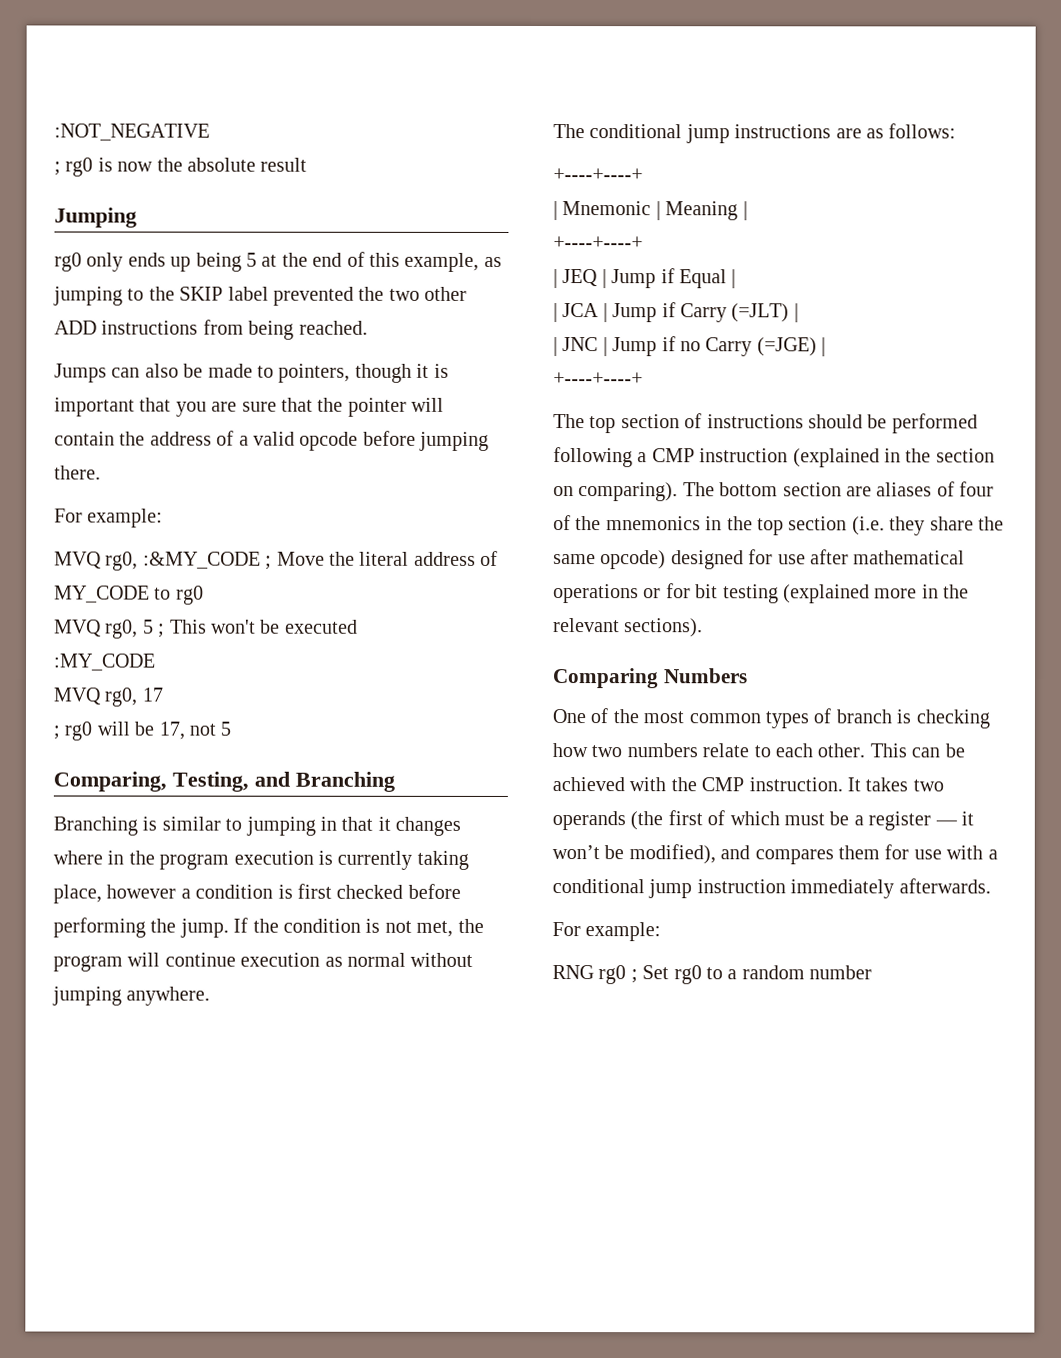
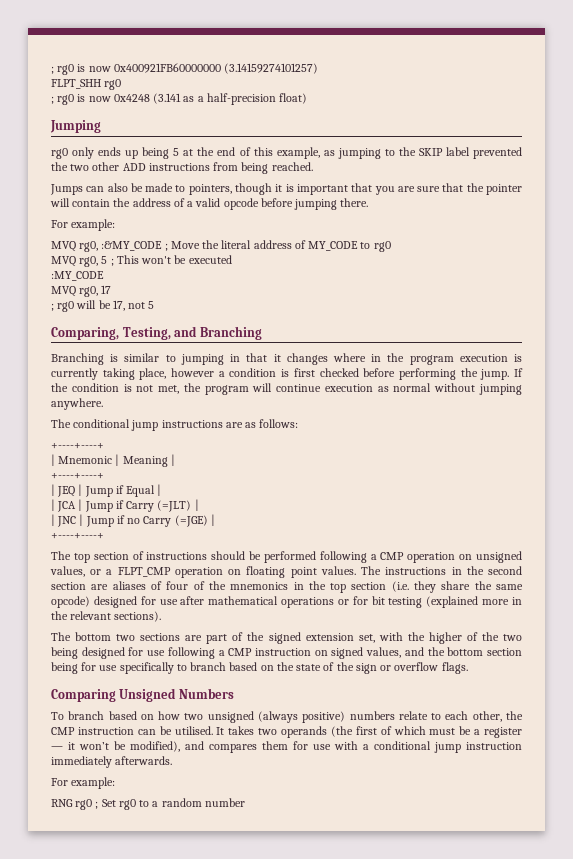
- :NOT_NEGATIVE
- ; rg0 is now the absolute result
+ ; rg0 is now 0x400921FB60000000 (3.14159274101257)
+ FLPT_SHH rg0
+ ; rg0 is now 0x4248 (3.141 as a half-precision float)
- The top section of instructions should be performed following a CMP instruction (explained in the section on comparing). The bottom section are aliases of four of the mnemonics in the top section (i.e. they share the same opcode) designed for use after mathematical operations or for bit testing (explained more in the relevant sections).
+ The top section of instructions should be performed following a CMP operation on unsigned values, or a FLPT_CMP operation on floating point values. The instructions in the second section are aliases of four of the mnemonics in the top section (i.e. they share the same opcode) designed for use after mathematical operations or for bit testing (explained more in the relevant sections).
+ The bottom two sections are part of the signed extension set, with the higher of the two being designed for use following a CMP instruction on signed values, and the bottom section being for use specifically to branch based on the state of the sign or overflow flags.
- Comparing Numbers
+ Comparing Unsigned Numbers
- One of the most common types of branch is checking how two numbers relate to each other. This can be achieved with the CMP instruction.
+ To branch based on how two unsigned (always positive) numbers relate to each other, the CMP instruction can be utilised.

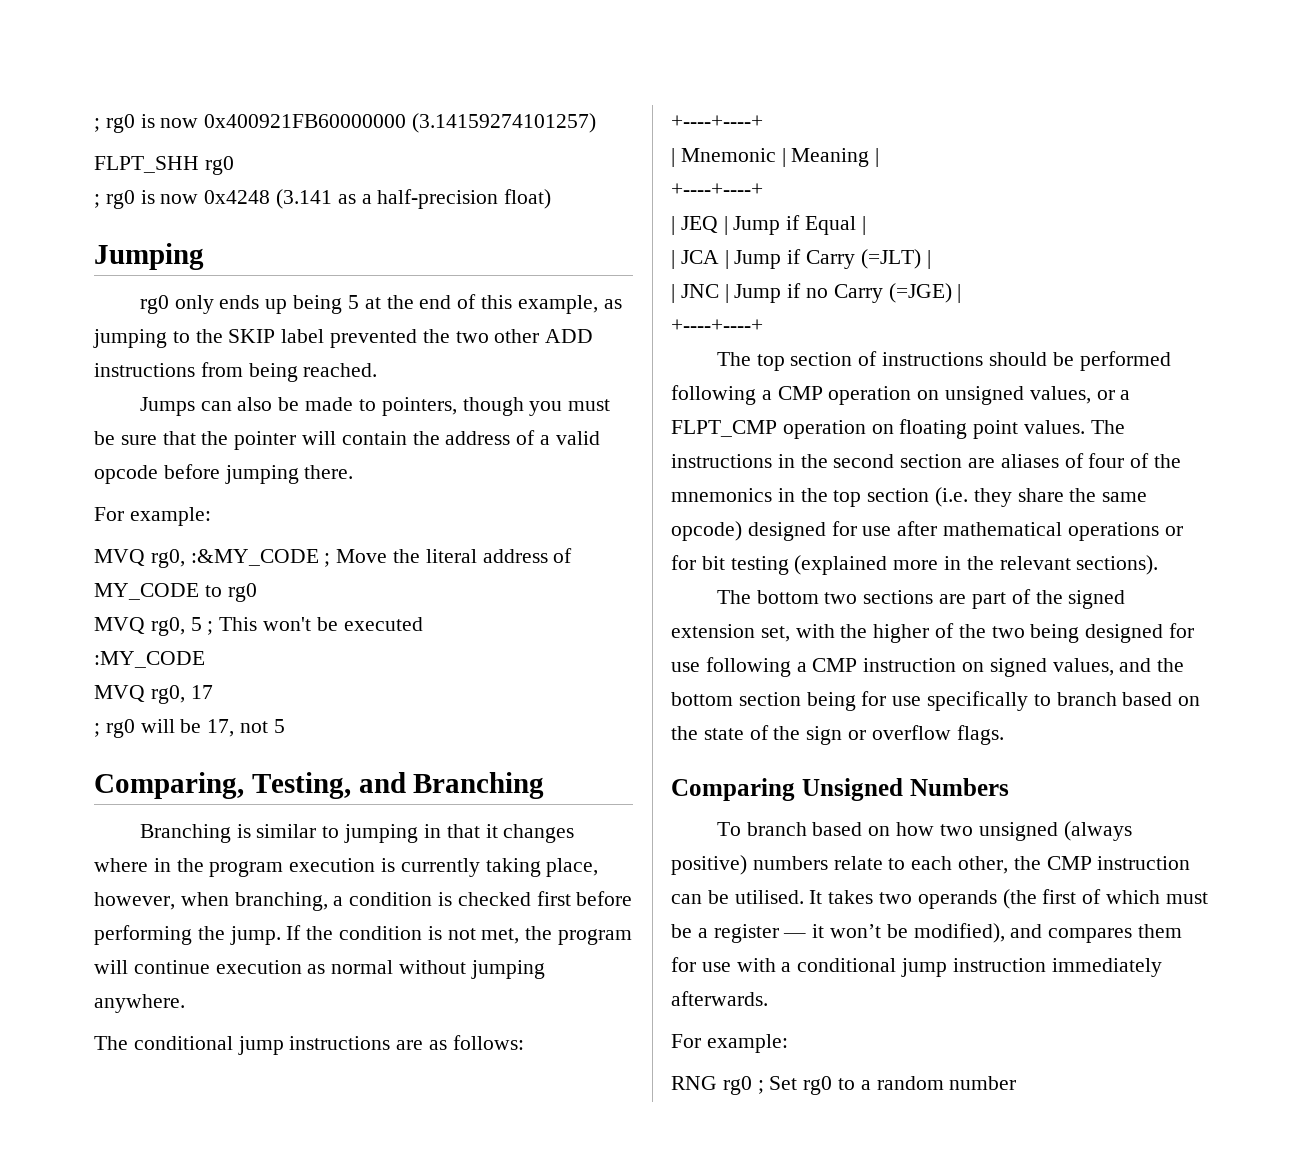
- Jumps can also be made to pointers, though it is important that you are sure that the pointer will contain the address of a valid opcode before jumping there.
+ Jumps can also be made to pointers, though you must be sure that the pointer will contain the address of a valid opcode before jumping there.
- Branching is similar to jumping in that it changes where in the program execution is currently taking place, however a condition is first checked before performing the jump.
+ Branching is similar to jumping in that it changes where in the program execution is currently taking place, however, when branching, a condition is checked first before performing the jump.

